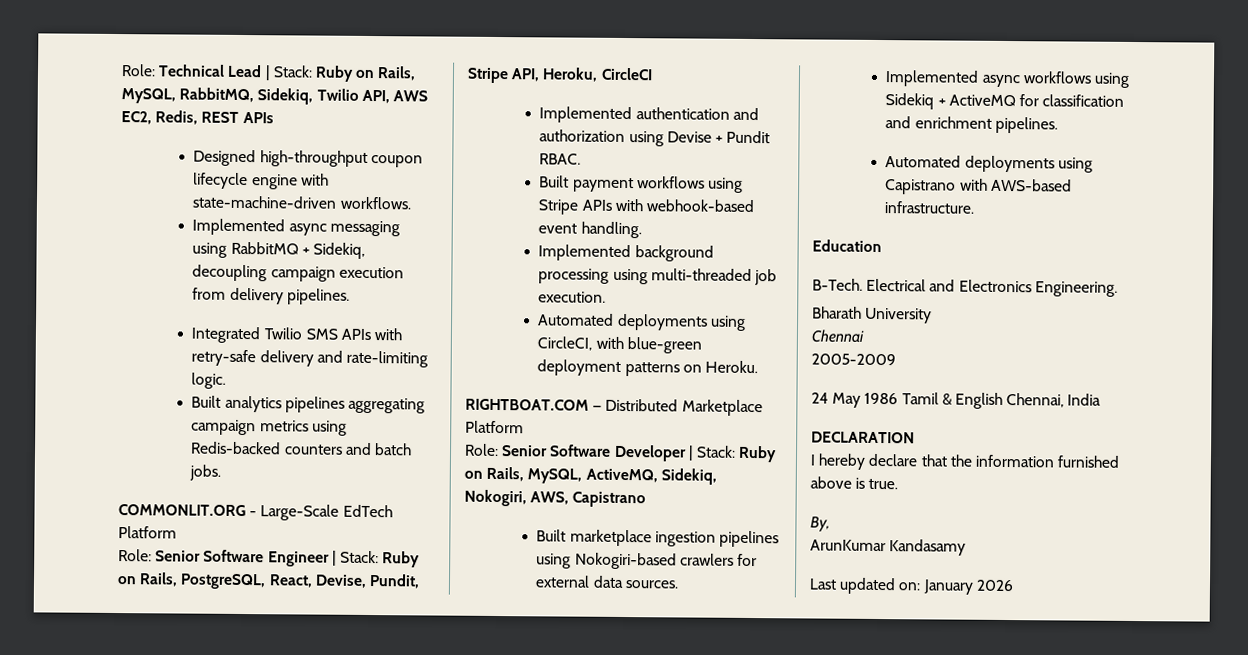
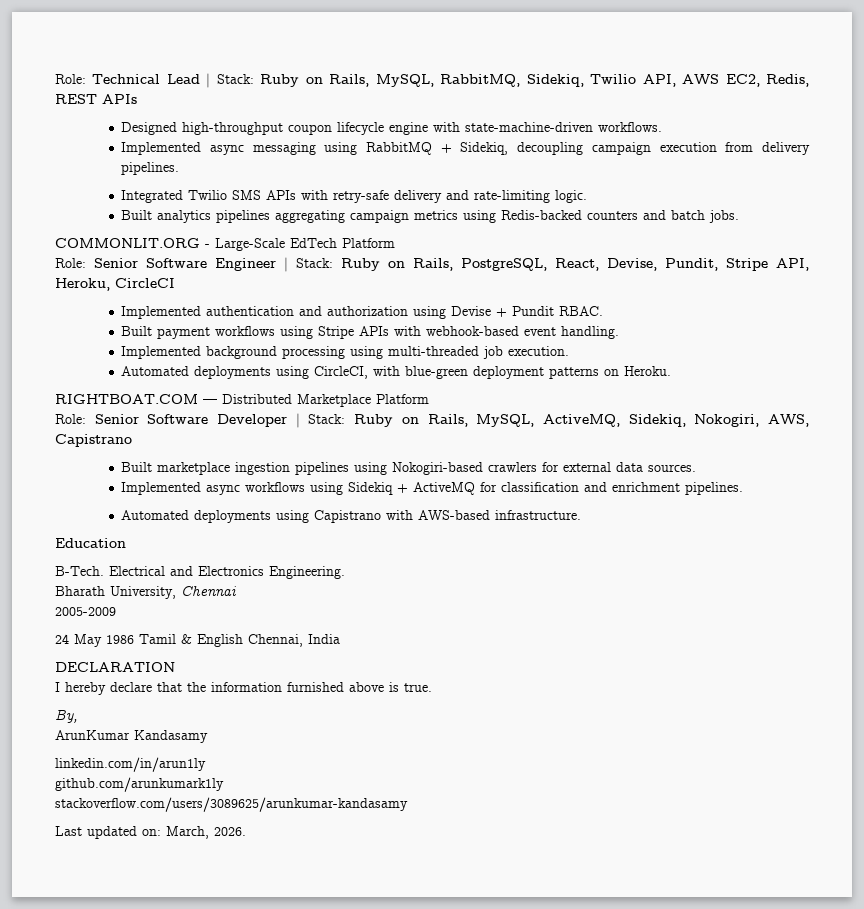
- Bharath University
- Chennai
+ Bharath University, Chennai
+ linkedin.com/in/arun1ly
+ github.com/arunkumark1ly
+ stackoverflow.com/users/3089625/arunkumar-kandasamy
- Last updated on: January 2026
+ Last updated on: March, 2026.

